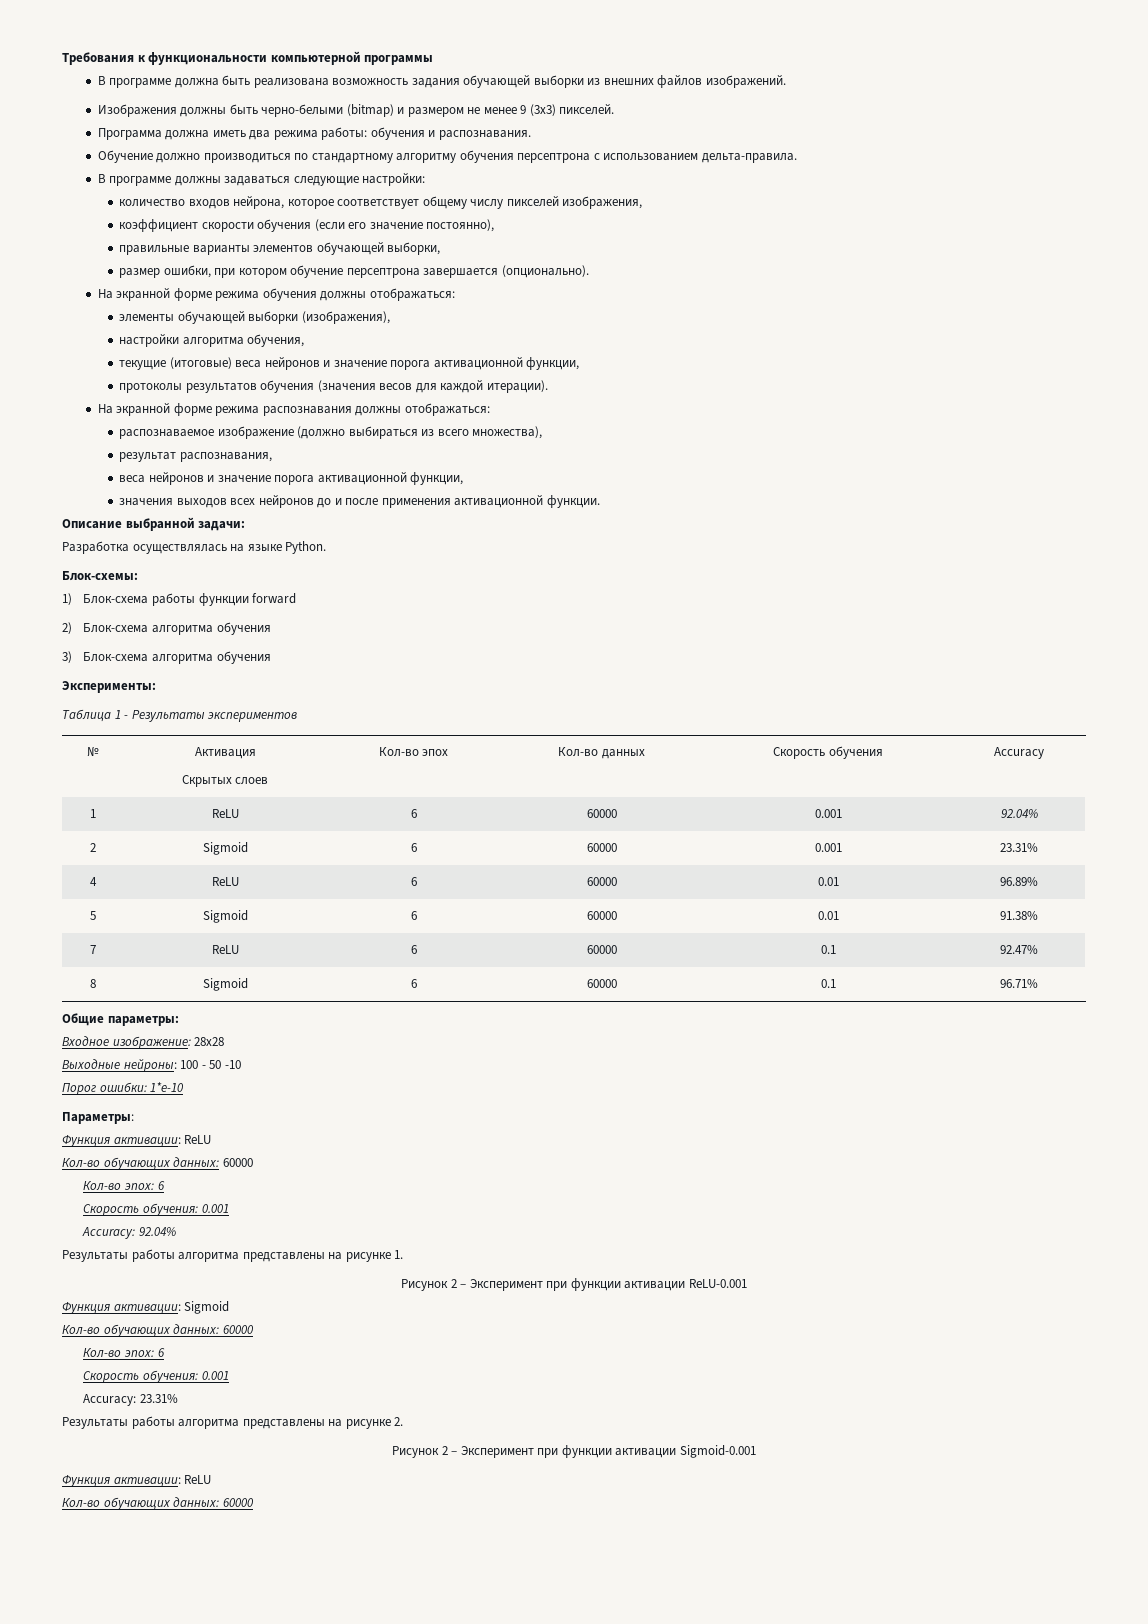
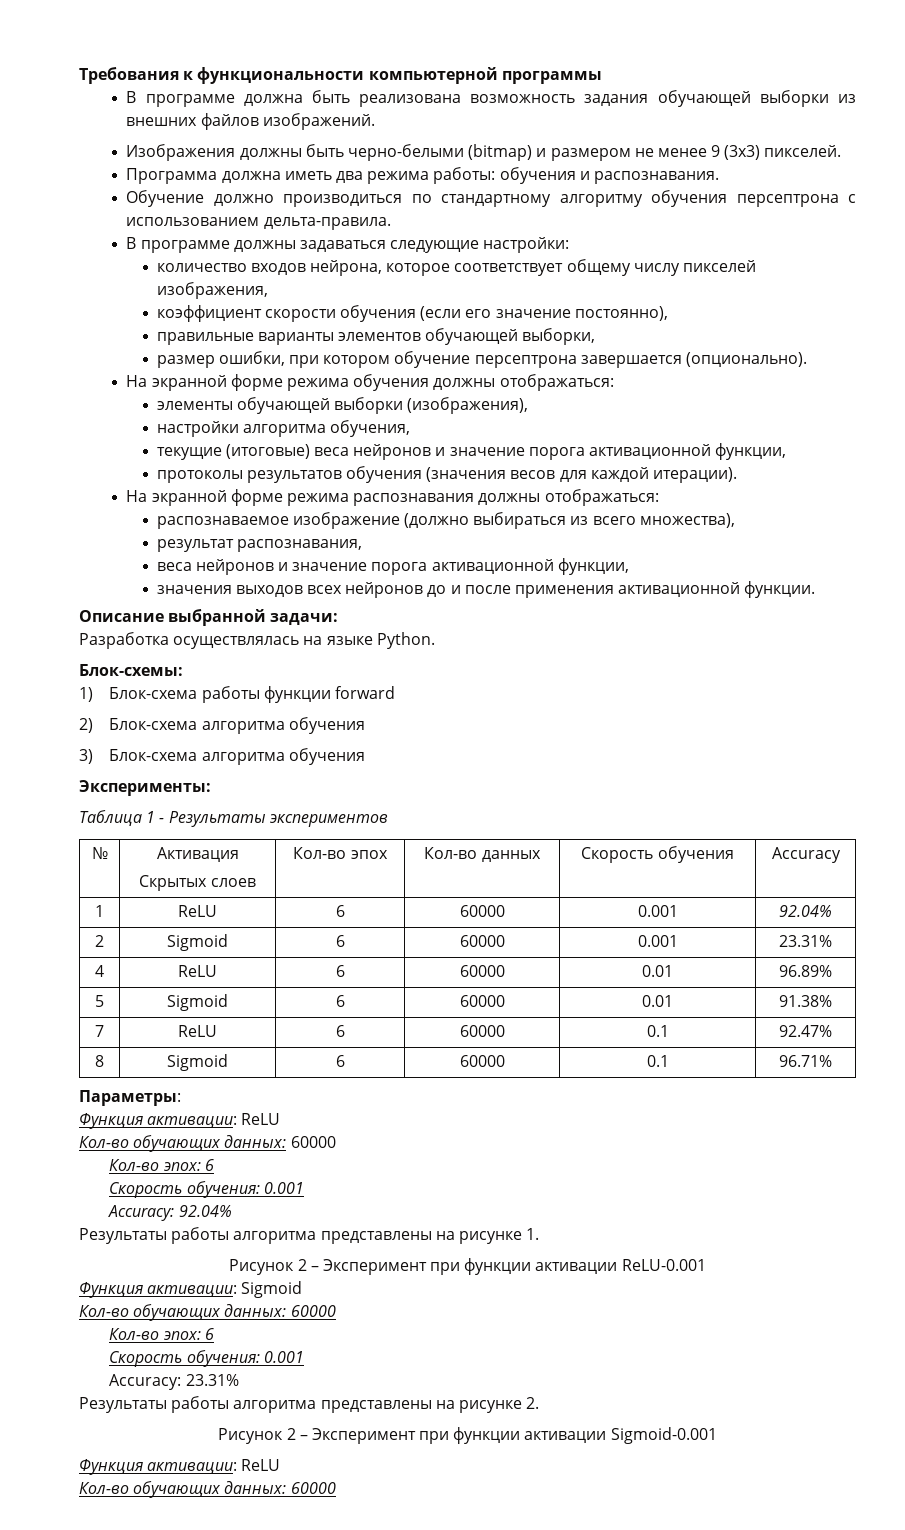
- Общие параметры:
- Входное изображение: 28х28
- Выходные нейроны: 100 - 50 -10
- Порог ошибки: 1*e-10

